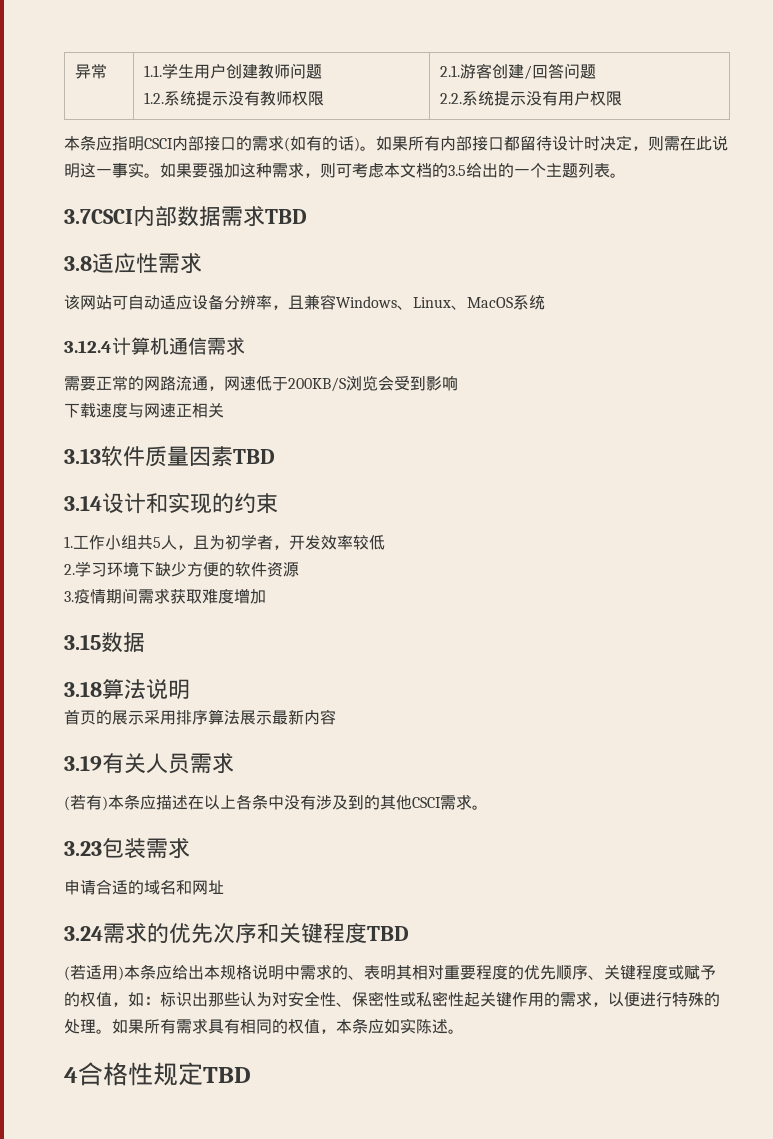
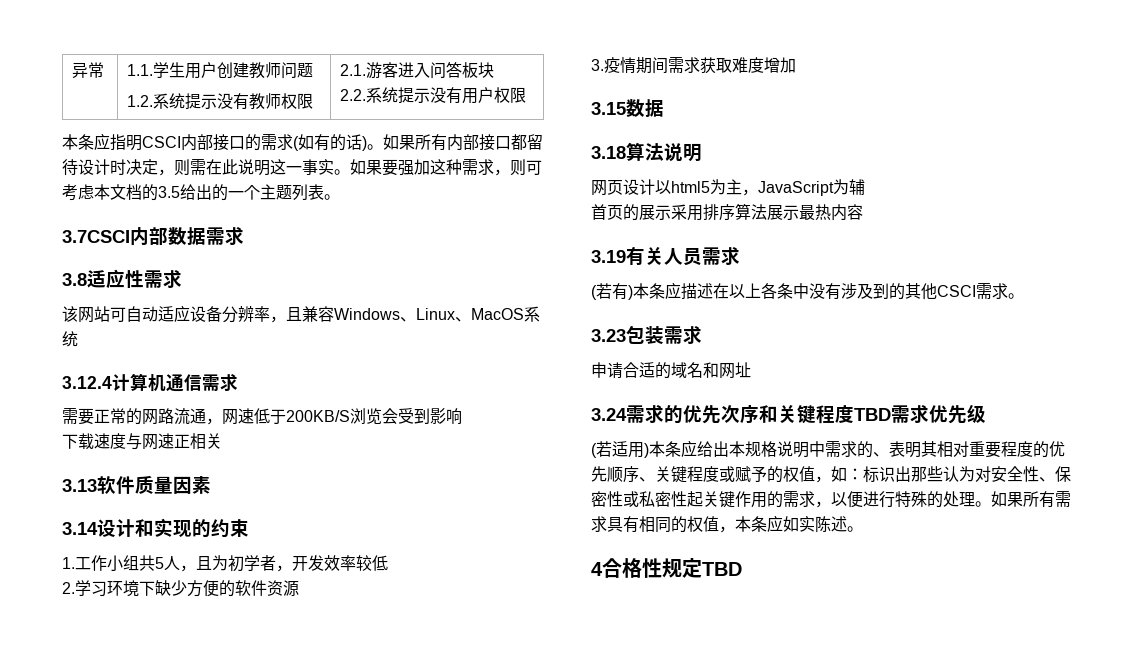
  异常 | 1.1.学生用户创建教师问题
- 1.2.系统提示没有教师权限 | 2.1.游客创建/回答问题
+ 1.2.系统提示没有教师权限 | 2.1.游客进入问答板块
- 3.7CSCI内部数据需求TBD
+ 3.7CSCI内部数据需求
- 3.13软件质量因素TBD
+ 3.13软件质量因素
+ 网页设计以html5为主，JavaScript为辅
- 首页的展示采用排序算法展示最新内容
+ 首页的展示采用排序算法展示最热内容
- 3.24需求的优先次序和关键程度TBD
+ 3.24需求的优先次序和关键程度TBD需求优先级

